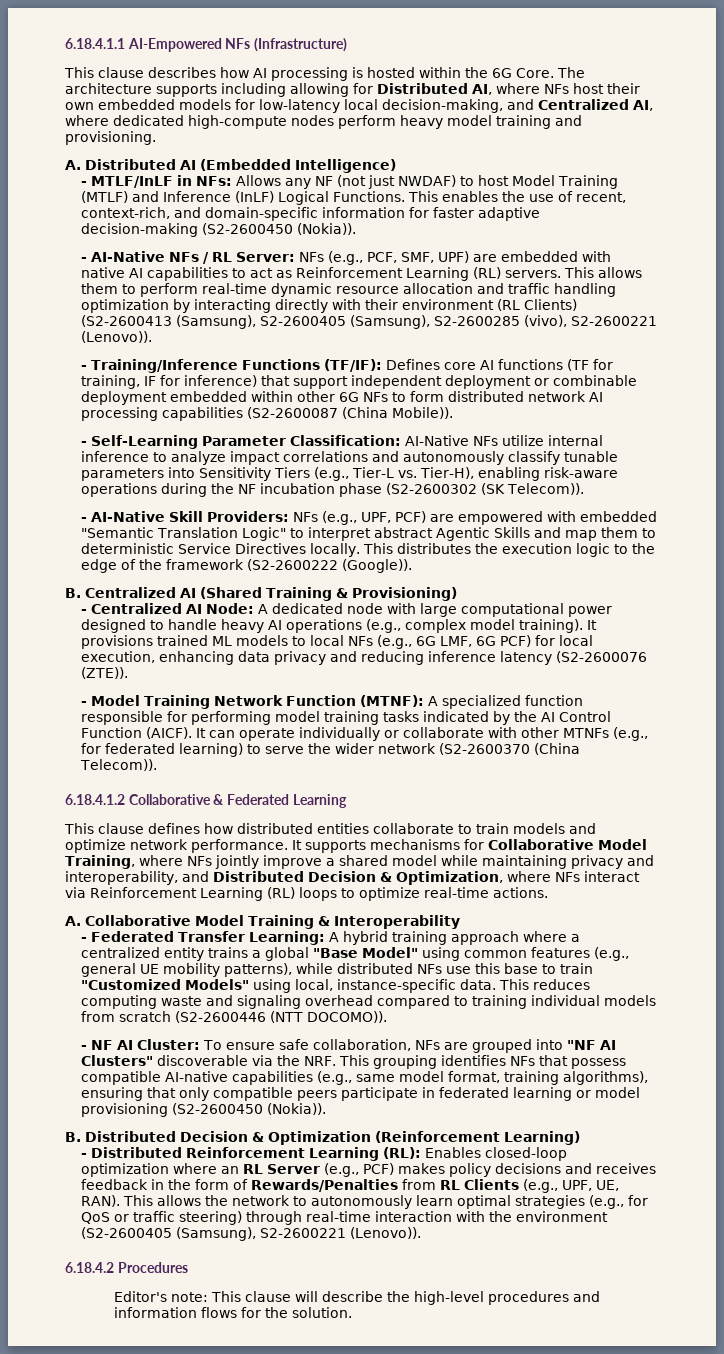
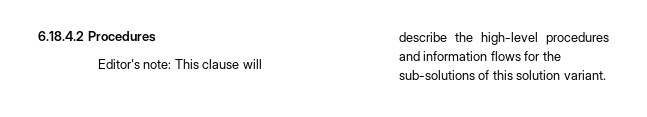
- 6.18.4.1.1 AI-Empowered NFs (Infrastructure)
- This clause describes how AI processing is hosted within the 6G Core. The architecture supports including allowing for Distributed AI, where NFs host their own embedded models for low-latency local decision-making, and Centralized AI, where dedicated high-compute nodes perform heavy model training and provisioning.
- A. Distributed AI (Embedded Intelligence)
- - MTLF/InLF in NFs: Allows any NF (not just NWDAF) to host Model Training (MTLF) and Inference (InLF) Logical Functions. This enables the use of recent, context-rich, and domain-specific information for faster adaptive decision-making (S2-2600450 (Nokia)).
- - AI-Native NFs / RL Server: NFs (e.g., PCF, SMF, UPF) are embedded with native AI capabilities to act as Reinforcement Learning (RL) servers. This allows them to perform real-time dynamic resource allocation and traffic handling optimization by interacting directly with their environment (RL Clients) (S2-2600413 (Samsung), S2-2600405 (Samsung), S2-2600285 (vivo), S2-2600221 (Lenovo)).
- - Training/Inference Functions (TF/IF): Defines core AI functions (TF for training, IF for inference) that support independent deployment or combinable deployment embedded within other 6G NFs to form distributed network AI processing capabilities (S2-2600087 (China Mobile)).
- - Self-Learning Parameter Classification: AI-Native NFs utilize internal inference to analyze impact correlations and autonomously classify tunable parameters into Sensitivity Tiers (e.g., Tier-L vs. Tier-H), enabling risk-aware operations during the NF incubation phase (S2-2600302 (SK Telecom)).
- - AI-Native Skill Providers: NFs (e.g., UPF, PCF) are empowered with embedded "Semantic Translation Logic" to interpret abstract Agentic Skills and map them to deterministic Service Directives locally. This distributes the execution logic to the edge of the framework (S2-2600222 (Google)).
- B. Centralized AI (Shared Training & Provisioning)
- - Centralized AI Node: A dedicated node with large computational power designed to handle heavy AI operations (e.g., complex model training). It provisions trained ML models to local NFs (e.g., 6G LMF, 6G PCF) for local execution, enhancing data privacy and reducing inference latency (S2-2600076 (ZTE)).
- - Model Training Network Function (MTNF): A specialized function responsible for performing model training tasks indicated by the AI Control Function (AICF). It can operate individually or collaborate with other MTNFs (e.g., for federated learning) to serve the wider network (S2-2600370 (China Telecom)).
- 6.18.4.1.2 Collaborative & Federated Learning
- This clause defines how distributed entities collaborate to train models and optimize network performance. It supports mechanisms for Collaborative Model Training, where NFs jointly improve a shared model while maintaining privacy and interoperability, and Distributed Decision & Optimization, where NFs interact via Reinforcement Learning (RL) loops to optimize real-time actions.
- A. Collaborative Model Training & Interoperability
- - Federated Transfer Learning: A hybrid training approach where a centralized entity trains a global "Base Model" using common features (e.g., general UE mobility patterns), while distributed NFs use this base to train "Customized Models" using local, instance-specific data. This reduces computing waste and signaling overhead compared to training individual models from scratch (S2-2600446 (NTT DOCOMO)).
- - NF AI Cluster: To ensure safe collaboration, NFs are grouped into "NF AI Clusters" discoverable via the NRF. This grouping identifies NFs that possess compatible AI-native capabilities (e.g., same model format, training algorithms), ensuring that only compatible peers participate in federated learning or model provisioning (S2-2600450 (Nokia)).
- B. Distributed Decision & Optimization (Reinforcement Learning)
- - Distributed Reinforcement Learning (RL): Enables closed-loop optimization where an RL Server (e.g., PCF) makes policy decisions and receives feedback in the form of Rewards/Penalties from RL Clients (e.g., UPF, UE, RAN). This allows the network to autonomously learn optimal strategies (e.g., for QoS or traffic steering) through real-time interaction with the environment (S2-2600405 (Samsung), S2-2600221 (Lenovo)).
- Editor's note: This clause will describe the high-level procedures and information flows for the solution.
+ Editor's note: This clause will describe the high-level procedures and information flows for the sub-solutions of this solution variant.

